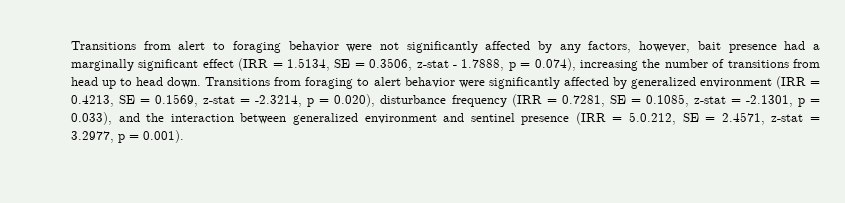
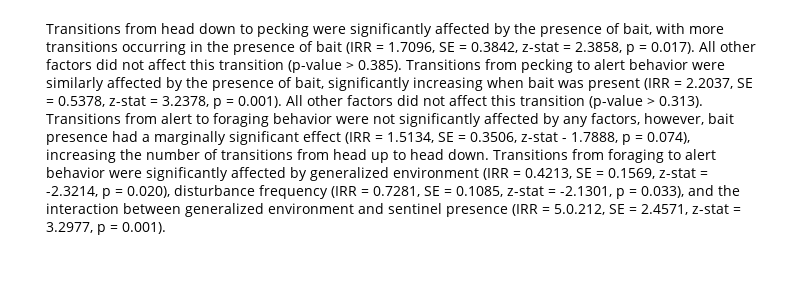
- Transitions from alert to foraging behavior were not significantly affected by any factors, however, bait presence had a marginally significant effect (IRR = 1.5134, SE = 0.3506, z-stat - 1.7888, p = 0.074), increasing the number of transitions from head up to head down.
+ Transitions from head down to pecking were significantly affected by the presence of bait, with more transitions occurring in the presence of bait (IRR = 1.7096, SE = 0.3842, z-stat = 2.3858, p = 0.017). All other factors did not affect this transition (p-value > 0.385). Transitions from pecking to alert behavior were similarly affected by the presence of bait, significantly increasing when bait was present (IRR = 2.2037, SE = 0.5378, z-stat = 3.2378, p = 0.001). All other factors did not affect this transition (p-value > 0.313). Transitions from alert to foraging behavior were not significantly affected by any factors, however, bait presence had a marginally significant effect (IRR = 1.5134, SE = 0.3506, z-stat - 1.7888, p = 0.074), increasing the number of transitions from head up to head down.

